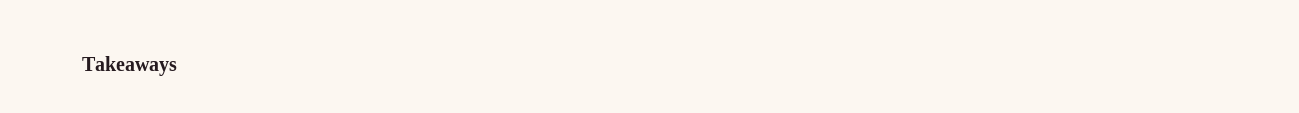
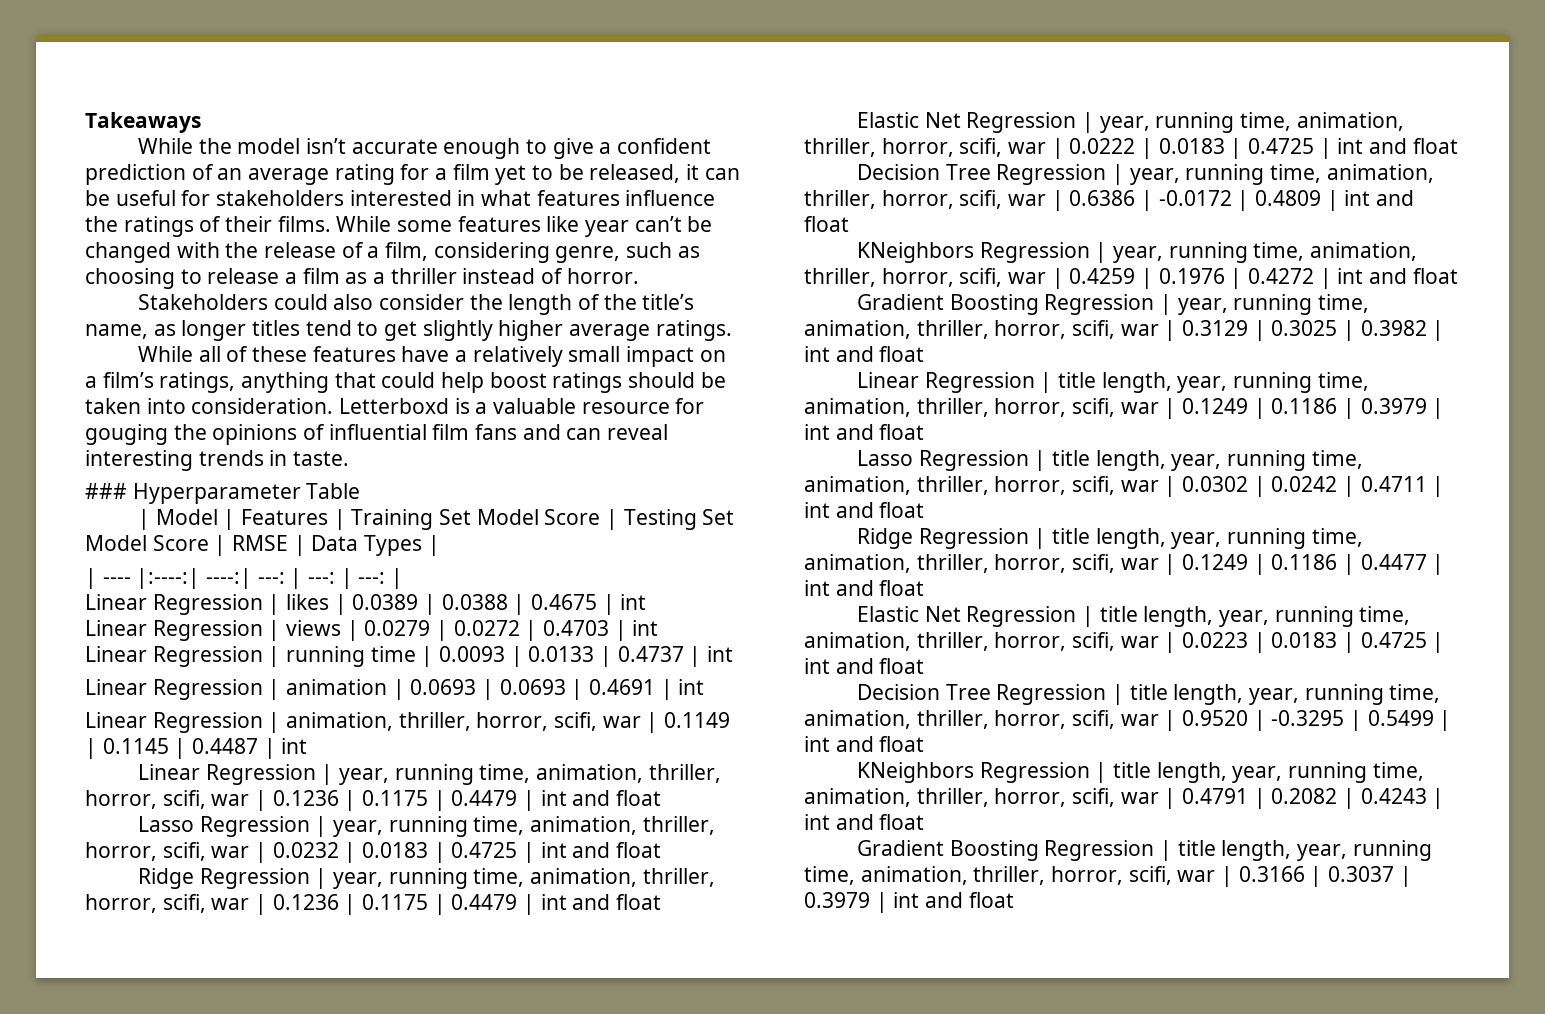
+ While the model isn’t accurate enough to give a confident prediction of an average rating for a film yet to be released, it can be useful for stakeholders interested in what features influence the ratings of their films. While some features like year can’t be changed with the release of a film, considering genre, such as choosing to release a film as a thriller instead of horror.
+ Stakeholders could also consider the length of the title’s name, as longer titles tend to get slightly higher average ratings.
+ While all of these features have a relatively small impact on a film’s ratings, anything that could help boost ratings should be taken into consideration. Letterboxd is a valuable resource for gouging the opinions of influential film fans and can reveal interesting trends in taste.
+ ### Hyperparameter Table
+ | Model | Features | Training Set Model Score | Testing Set Model Score | RMSE | Data Types |
+ | ---- |:----:| ----:| ---: | ---: | ---: |
+ Linear Regression | likes | 0.0389 | 0.0388 | 0.4675 | int
+ Linear Regression | views | 0.0279 | 0.0272 | 0.4703 | int
+ Linear Regression | running time | 0.0093 | 0.0133 | 0.4737 | int
+ Linear Regression | animation | 0.0693 | 0.0693 | 0.4691 | int
+ Linear Regression | animation, thriller, horror, scifi, war | 0.1149 | 0.1145 | 0.4487 | int
+ Linear Regression | year, running time, animation, thriller, horror, scifi, war | 0.1236 | 0.1175 | 0.4479 | int and float
+ Lasso Regression | year, running time, animation, thriller, horror, scifi, war | 0.0232 | 0.0183 | 0.4725 | int and float
+ Ridge Regression | year, running time, animation, thriller, horror, scifi, war | 0.1236 | 0.1175 | 0.4479 | int and float
+ Elastic Net Regression | year, running time, animation, thriller, horror, scifi, war | 0.0222 | 0.0183 | 0.4725 | int and float
+ Decision Tree Regression | year, running time, animation, thriller, horror, scifi, war | 0.6386 | -0.0172 | 0.4809 | int and float
+ KNeighbors Regression | year, running time, animation, thriller, horror, scifi, war | 0.4259 | 0.1976 | 0.4272 | int and float
+ Gradient Boosting Regression | year, running time, animation, thriller, horror, scifi, war | 0.3129 | 0.3025 | 0.3982 | int and float
+ Linear Regression | title length, year, running time, animation, thriller, horror, scifi, war | 0.1249 | 0.1186 | 0.3979 | int and float
+ Lasso Regression | title length, year, running time, animation, thriller, horror, scifi, war | 0.0302 | 0.0242 | 0.4711 | int and float
+ Ridge Regression | title length, year, running time, animation, thriller, horror, scifi, war | 0.1249 | 0.1186 | 0.4477 | int and float
+ Elastic Net Regression | title length, year, running time, animation, thriller, horror, scifi, war | 0.0223 | 0.0183 | 0.4725 | int and float
+ Decision Tree Regression | title length, year, running time, animation, thriller, horror, scifi, war | 0.9520 | -0.3295 | 0.5499 | int and float
+ KNeighbors Regression | title length, year, running time, animation, thriller, horror, scifi, war | 0.4791 | 0.2082 | 0.4243 | int and float
+ Gradient Boosting Regression | title length, year, running time, animation, thriller, horror, scifi, war | 0.3166 | 0.3037 | 0.3979 | int and float

